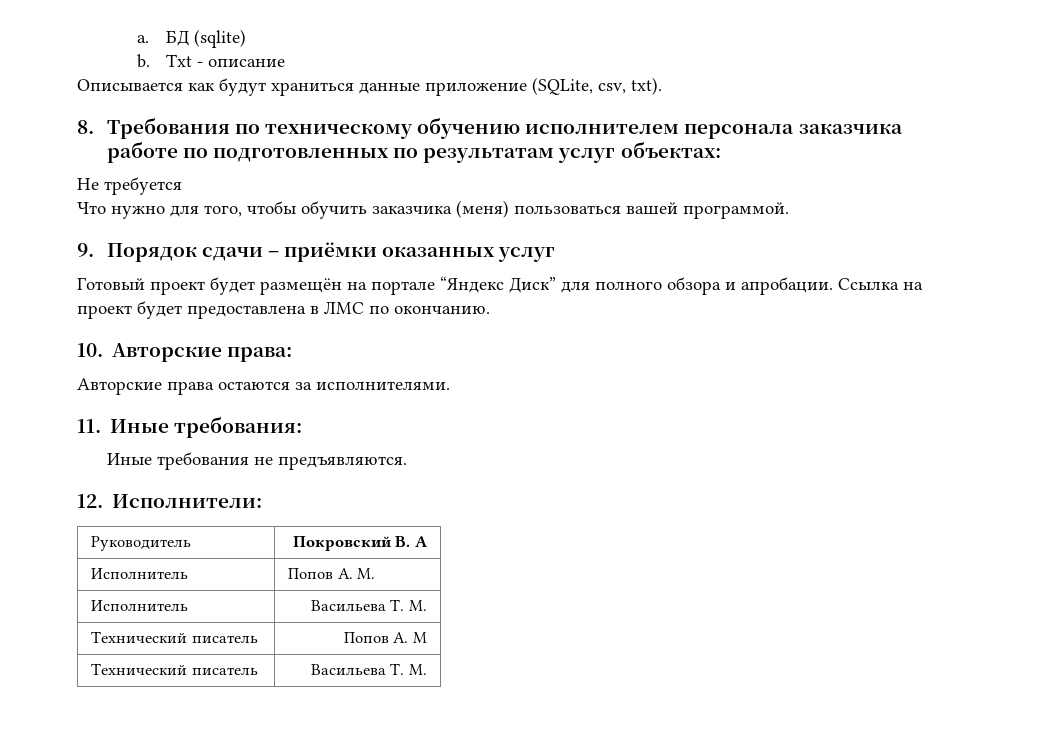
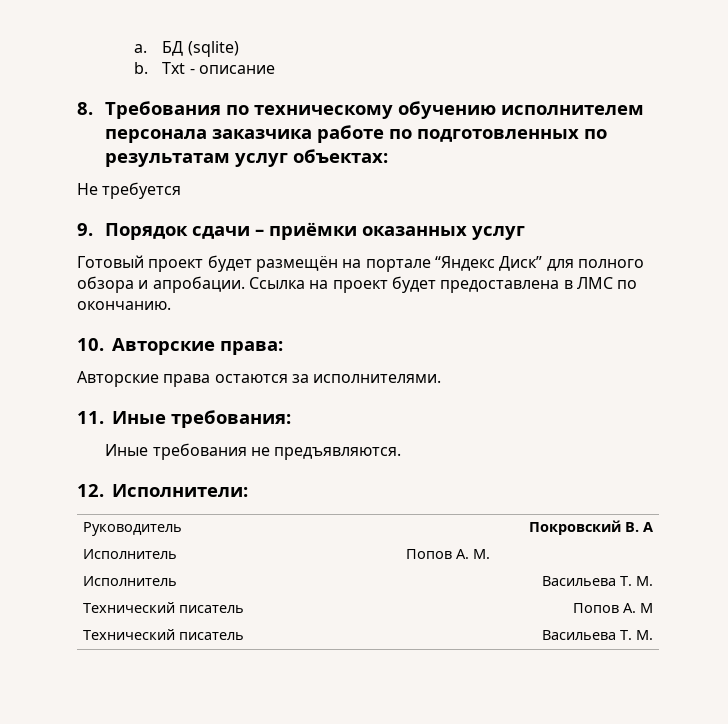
- Описывается как будут храниться данные приложение (SQLite, csv, txt).
- Что нужно для того, чтобы обучить заказчика (меня) пользоваться вашей программой.

